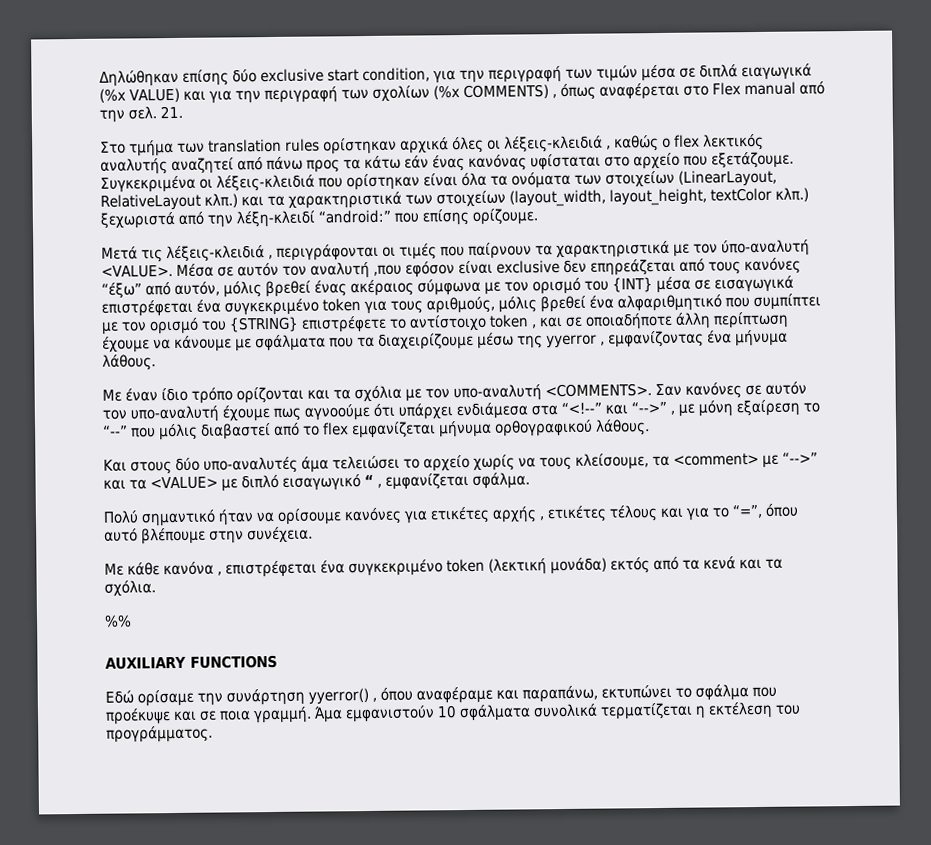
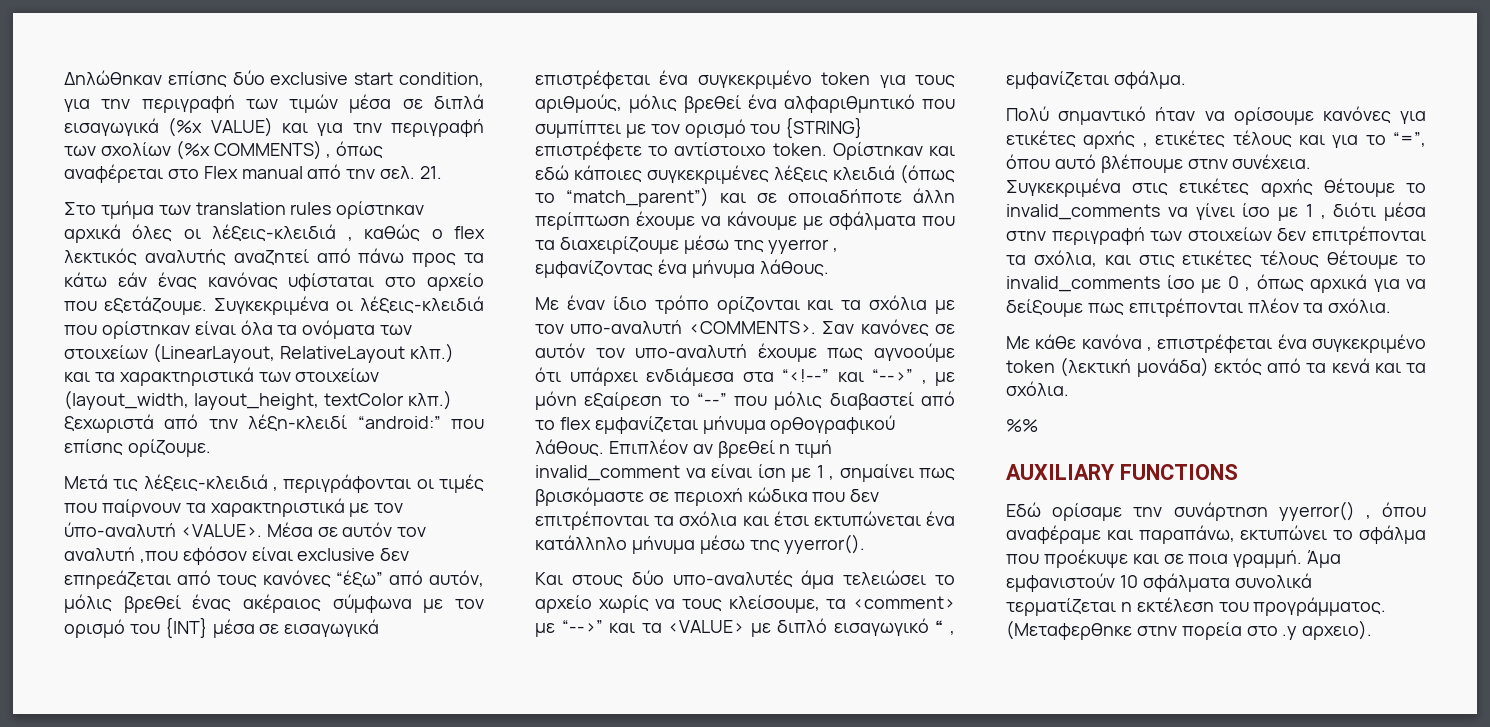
- Δηλώθηκαν επίσης δύο exclusive start condition, για την περιγραφή των τιμών μέσα σε διπλά ειαγωγικά (%x VALUE) και για την περιγραφή των σχολίων (%x COMMENTS) , όπως αναφέρεται στο Flex manual από την σελ.
+ Δηλώθηκαν επίσης δύο exclusive start condition, για την περιγραφή των τιμών μέσα σε διπλά εισαγωγικά (%x VALUE) και για την περιγραφή των σχολίων (%x COMMENTS) , όπως αναφέρεται στο Flex manual από την σελ.
- Μέσα σε αυτόν τον αναλυτή ,που εφόσον είναι exclusive δεν επηρεάζεται από τους κανόνες “έξω” από αυτόν, μόλις βρεθεί ένας ακέραιος σύμφωνα με τον ορισμό του {INT} μέσα σε εισαγωγικά επιστρέφεται ένα συγκεκριμένο token για τους αριθμούς, μόλις βρεθεί ένα αλφαριθμητικό που συμπίπτει με τον ορισμό του {STRING} επιστρέφετε το αντίστοιχο token , και σε οποιαδήποτε άλλη περίπτωση έχουμε να κάνουμε με σφάλματα που τα διαχειρίζουμε μέσω της yyerror , εμφανίζοντας ένα μήνυμα λάθους.
+ Μέσα σε αυτόν τον αναλυτή ,που εφόσον είναι exclusive δεν επηρεάζεται από τους κανόνες “έξω” από αυτόν, μόλις βρεθεί ένας ακέραιος σύμφωνα με τον ορισμό του {INT} μέσα σε εισαγωγικά επιστρέφεται ένα συγκεκριμένο token για τους αριθμούς, μόλις βρεθεί ένα αλφαριθμητικό που συμπίπτει με τον ορισμό του {STRING} επιστρέφετε το αντίστοιχο token. Ορίστηκαν και εδώ κάποιες συγκεκριμένες λέξεις κλειδιά (όπως το “match_parent”) και σε οποιαδήποτε άλλη περίπτωση έχουμε να κάνουμε με σφάλματα που τα διαχειρίζουμε μέσω της yyerror , εμφανίζοντας ένα μήνυμα λάθους.
+ Επιπλέον αν βρεθεί η τιμή invalid_comment να είναι ίση με 1 , σημαίνει πως βρισκόμαστε σε περιοχή κώδικα που δεν επιτρέπονται τα σχόλια και έτσι εκτυπώνεται ένα κατάλληλο μήνυμα μέσω της yyerror().
+ Συγκεκριμένα στις ετικέτες αρχής θέτουμε το invalid_comments να γίνει ίσο με 1 , διότι μέσα στην περιγραφή των στοιχείων δεν επιτρέπονται τα σχόλια, και στις ετικέτες τέλους θέτουμε το invalid_comments ίσο με 0 , όπως αρχικά για να δείξουμε πως επιτρέπονται πλέον τα σχόλια.
+ (Μεταφερθηκε στην πορεία στο .y αρχειο).

